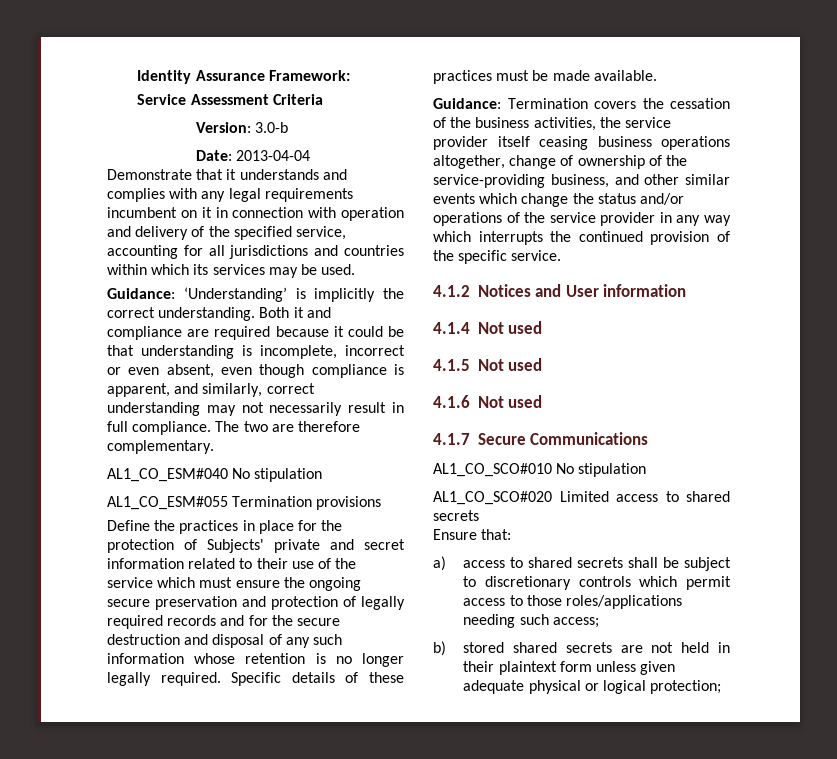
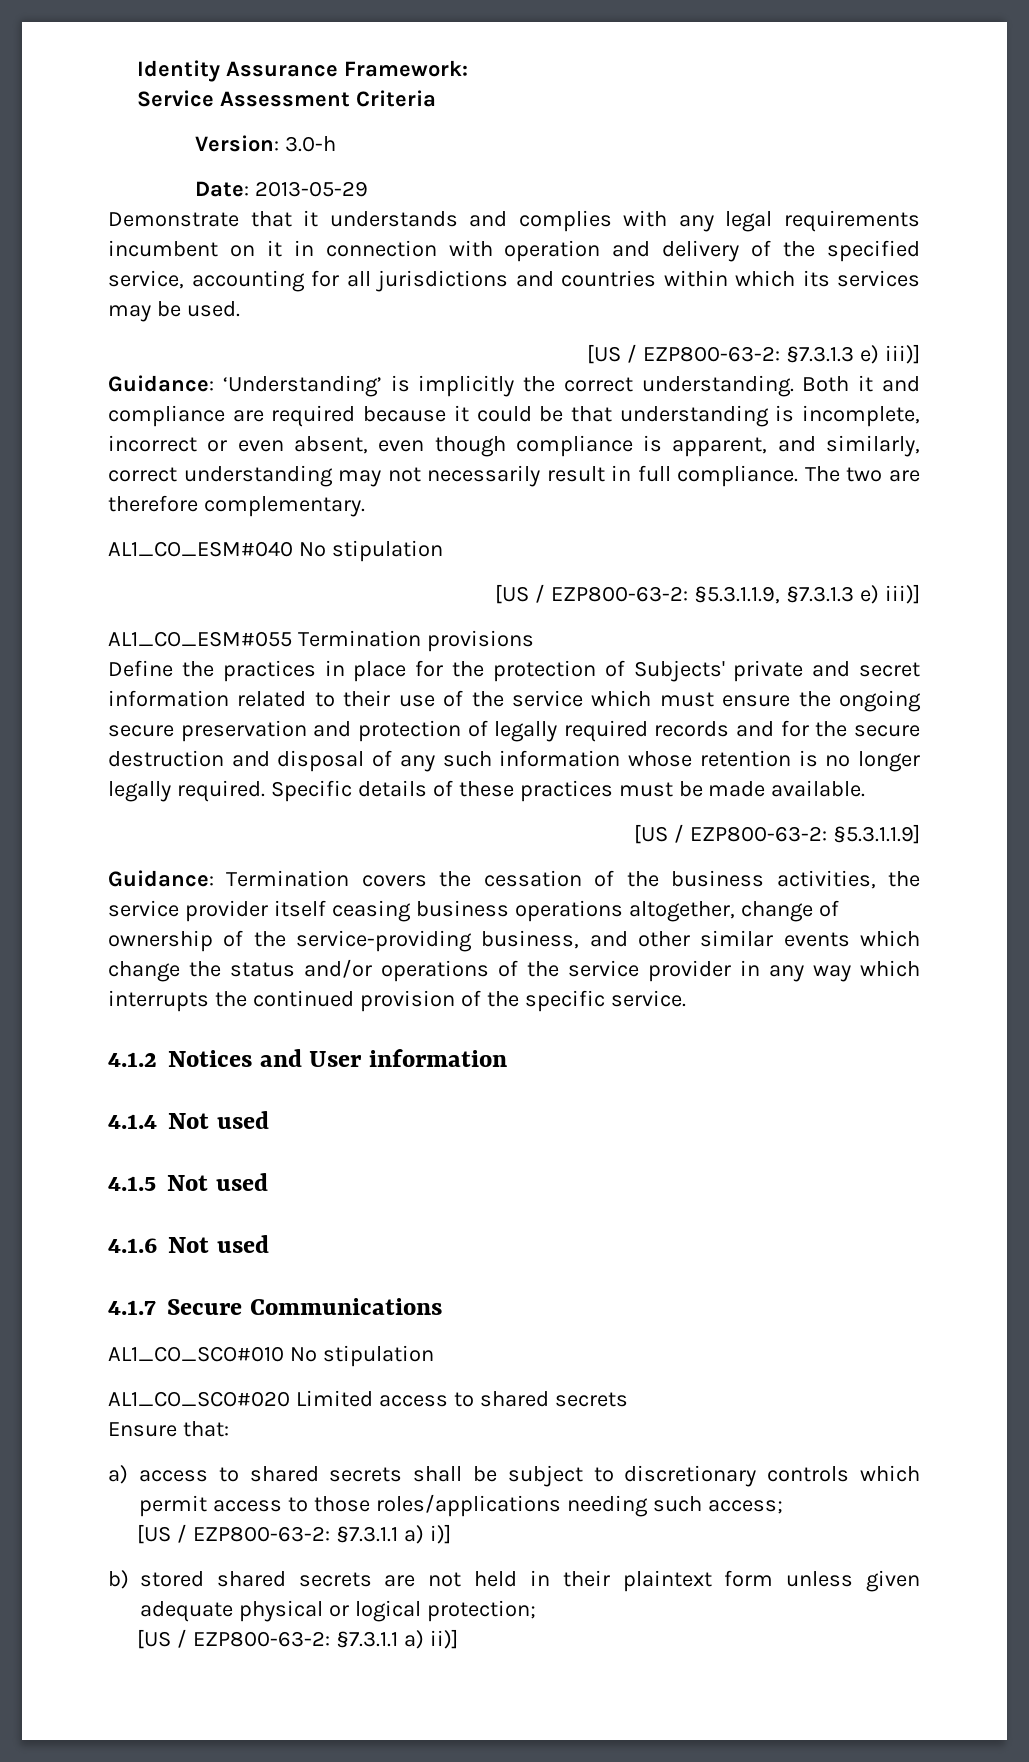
- Version: 3.0-b
+ Version: 3.0-h
- Date: 2013-04-04
+ Date: 2013-05-29
+ [US / EZP800-63-2: §7.3.1.3 e) iii)]
+ [US / EZP800-63-2: §5.3.1.1.9, §7.3.1.3 e) iii)]
+ [US / EZP800-63-2: §5.3.1.1.9]
+ [US / EZP800-63-2: §7.3.1.1 a) i)]
+ [US / EZP800-63-2: §7.3.1.1 a) ii)]

